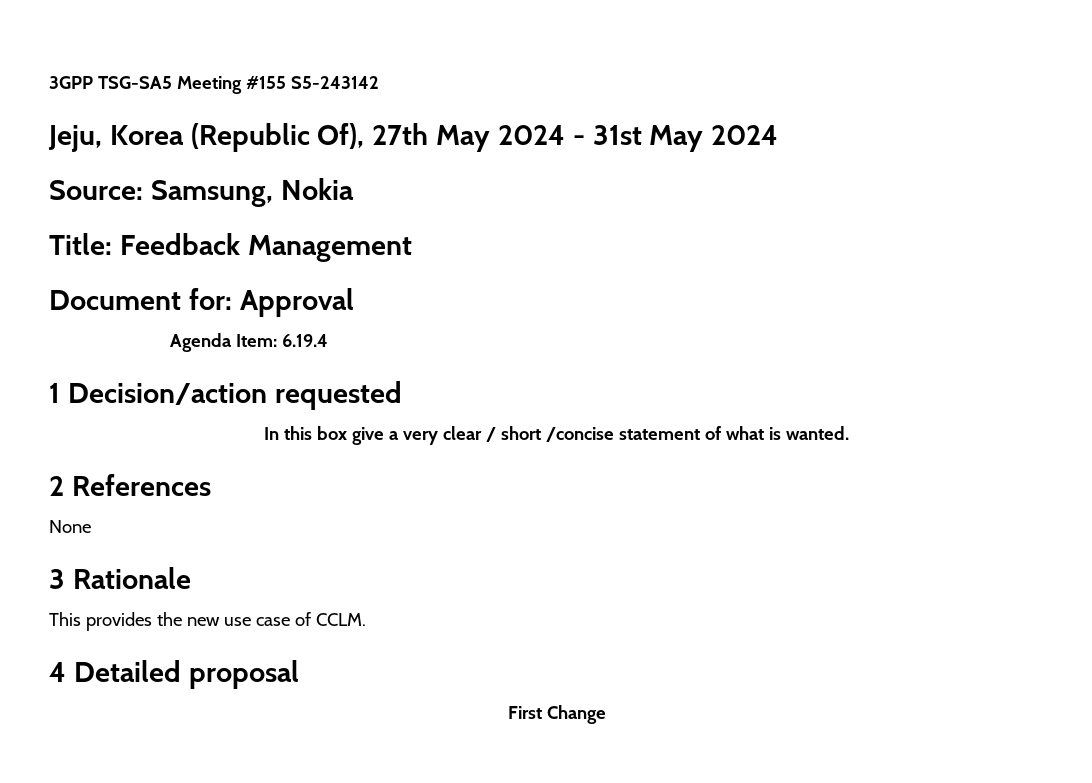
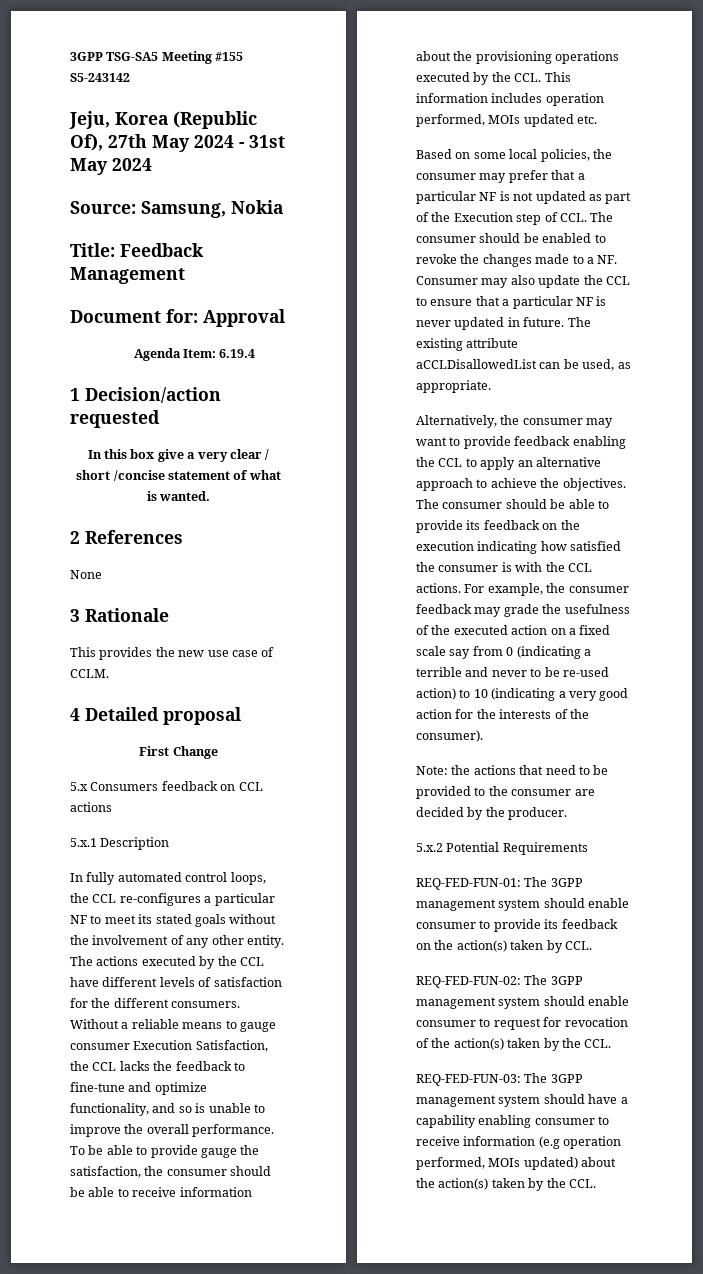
+ 5.x Consumers feedback on CCL actions
+ 5.x.1 Description
+ In fully automated control loops, the CCL re-configures a particular NF to meet its stated goals without the involvement of any other entity. The actions executed by the CCL have different levels of satisfaction for the different consumers. Without a reliable means to gauge consumer Execution Satisfaction, the CCL lacks the feedback to fine-tune and optimize functionality, and so is unable to improve the overall performance. To be able to provide gauge the satisfaction, the consumer should be able to receive information about the provisioning operations executed by the CCL. This information includes operation performed, MOIs updated etc.
+ Based on some local policies, the consumer may prefer that a particular NF is not updated as part of the Execution step of CCL. The consumer should be enabled to revoke the changes made to a NF. Consumer may also update the CCL to ensure that a particular NF is never updated in future. The existing attribute aCCLDisallowedList can be used, as appropriate.
+ Alternatively, the consumer may want to provide feedback enabling the CCL to apply an alternative approach to achieve the objectives. The consumer should be able to provide its feedback on the execution indicating how satisfied the consumer is with the CCL actions. For example, the consumer feedback may grade the usefulness of the executed action on a fixed scale say from 0 (indicating a terrible and never to be re-used action) to 10 (indicating a very good action for the interests of the consumer).
+ Note: the actions that need to be provided to the consumer are decided by the producer.
+ 5.x.2 Potential Requirements
+ REQ-FED-FUN-01: The 3GPP management system should enable consumer to provide its feedback on the action(s) taken by CCL.
+ REQ-FED-FUN-02: The 3GPP management system should enable consumer to request for revocation of the action(s) taken by the CCL.
+ REQ-FED-FUN-03: The 3GPP management system should have a capability enabling consumer to receive information (e.g operation performed, MOIs updated) about the action(s) taken by the CCL.

